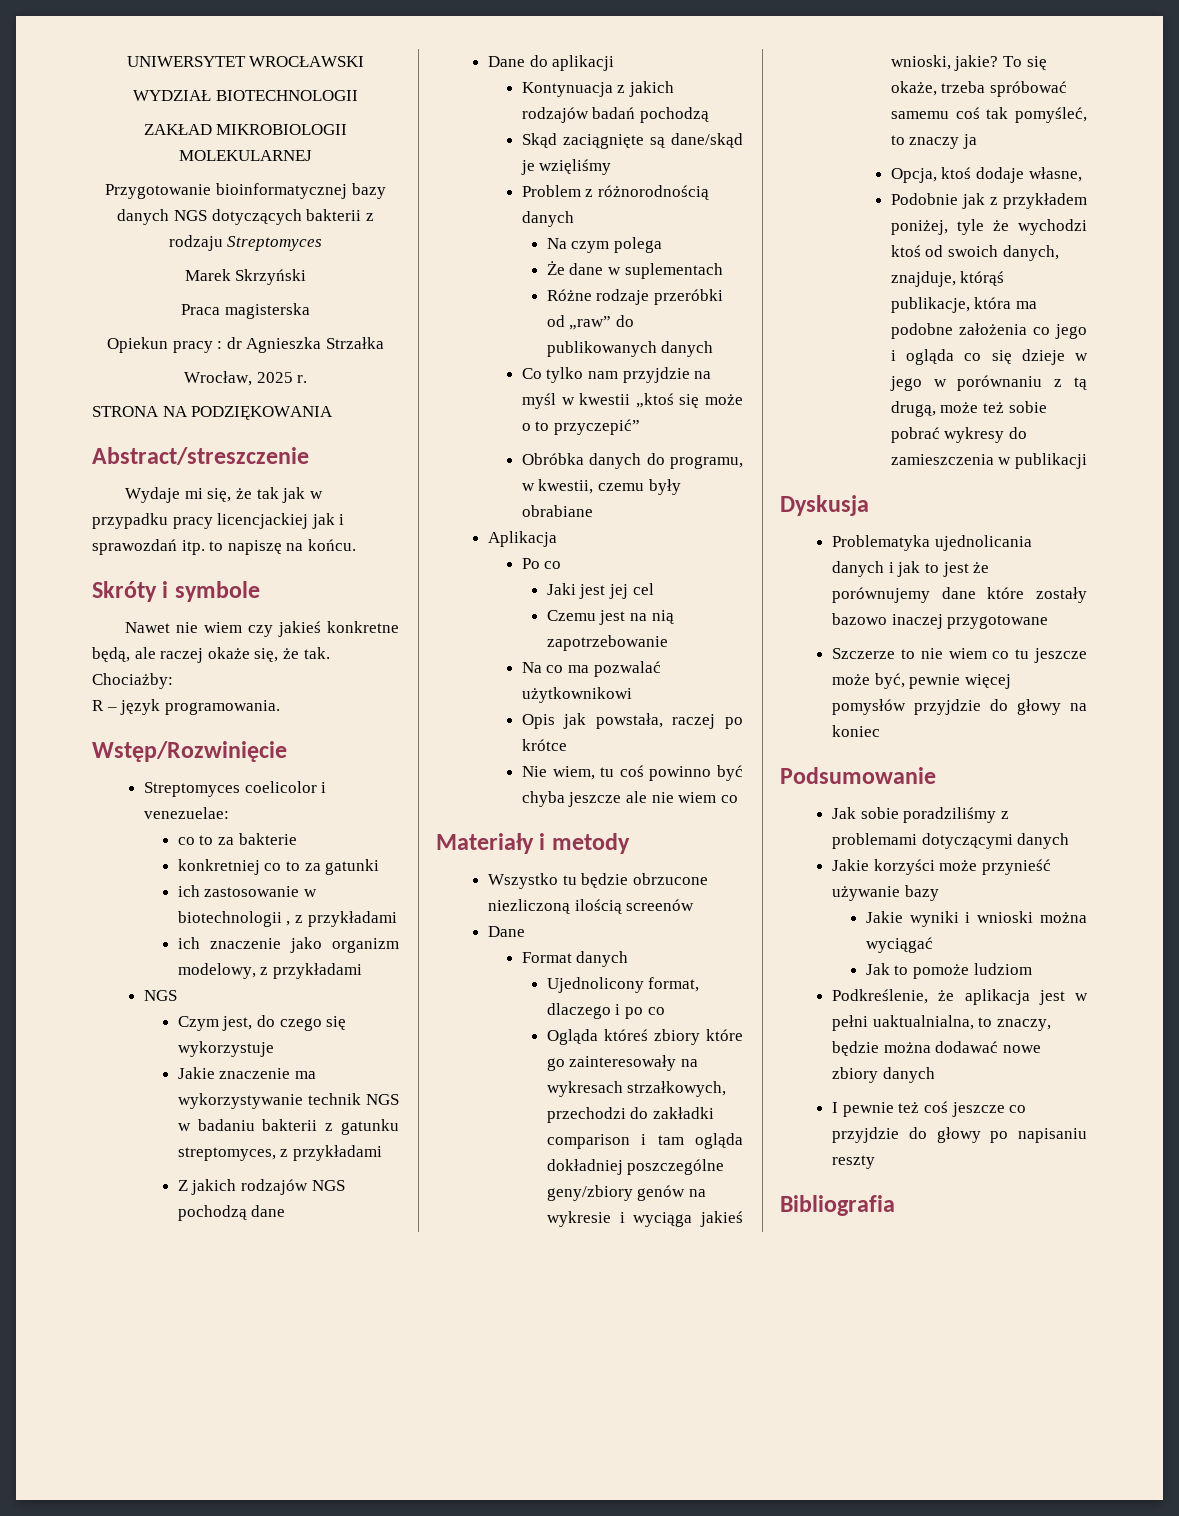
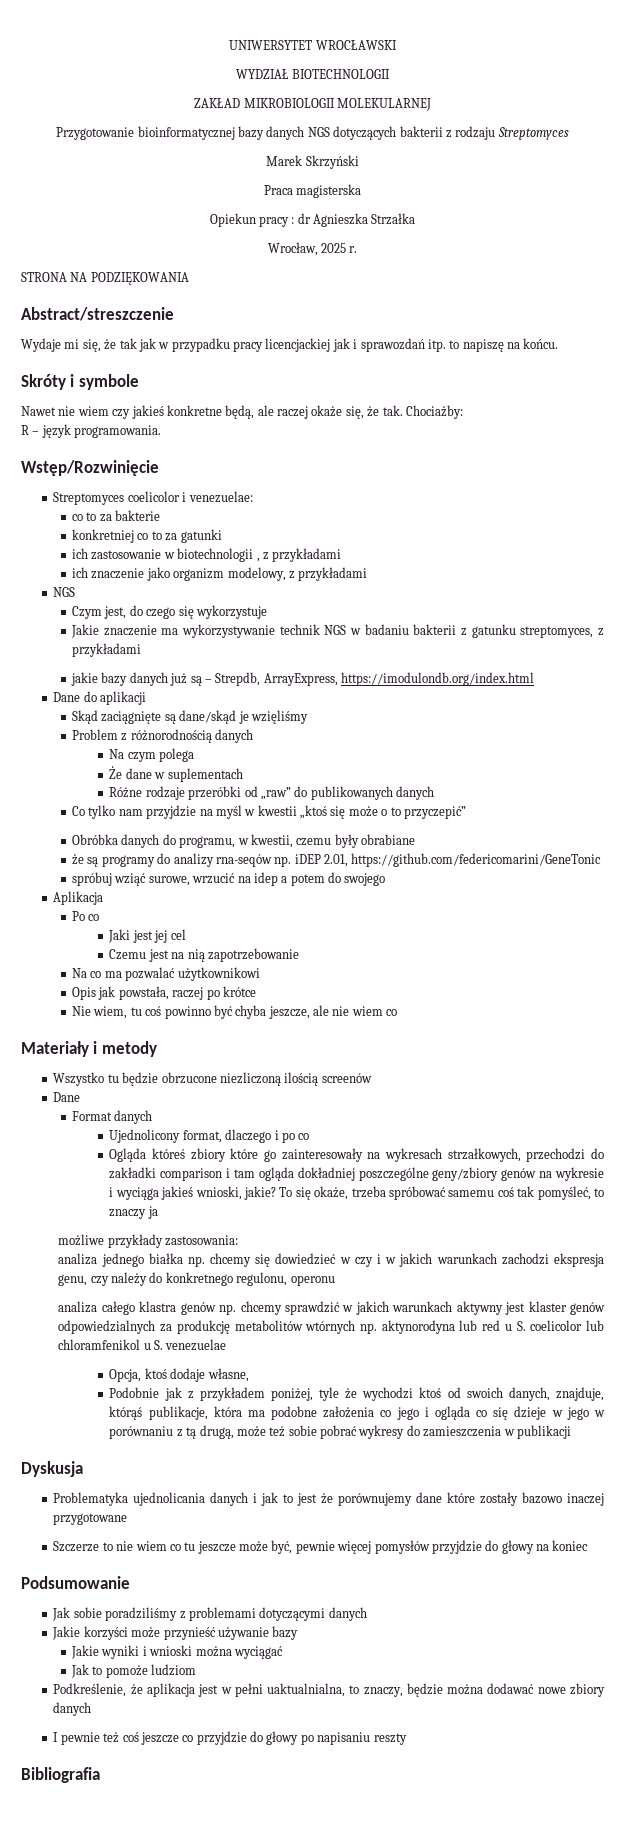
- Z jakich rodzajów NGS pochodzą dane
+ jakie bazy danych już są – Strepdb, ArrayExpress, https://imodulondb.org/index.html
  Dane do aplikacji
- Kontynuacja z jakich rodzajów badań pochodzą
+ że są programy do analizy rna-seqów np. iDEP 2.01, https://github.com/federicomarini/GeneTonic
+ spróbuj wziąć surowe, wrzucić na idep a potem do swojego
- Nie wiem, tu coś powinno być chyba jeszcze ale nie wiem co
+ Nie wiem, tu coś powinno być chyba jeszcze, ale nie wiem co
+ możliwe przykłady zastosowania:
+ analiza jednego białka np. chcemy się dowiedzieć w czy i w jakich warunkach zachodzi ekspresja genu, czy należy do konkretnego regulonu, operonu
+ analiza całego klastra genów np. chcemy sprawdzić w jakich warunkach aktywny jest klaster genów odpowiedzialnych za produkcję metabolitów wtórnych np. aktynorodyna lub red u S. coelicolor lub chloramfenikol u S. venezuelae

